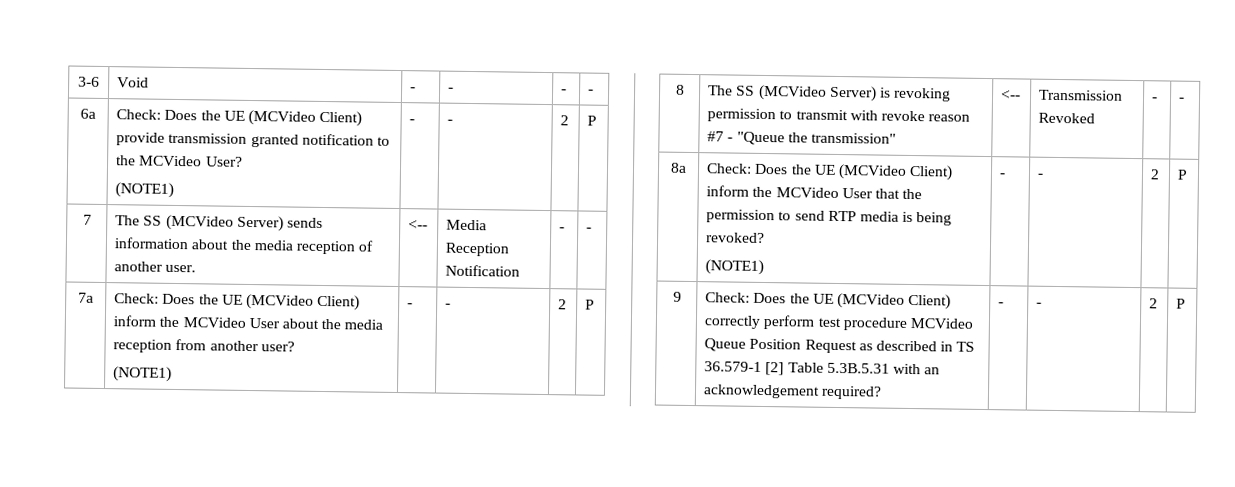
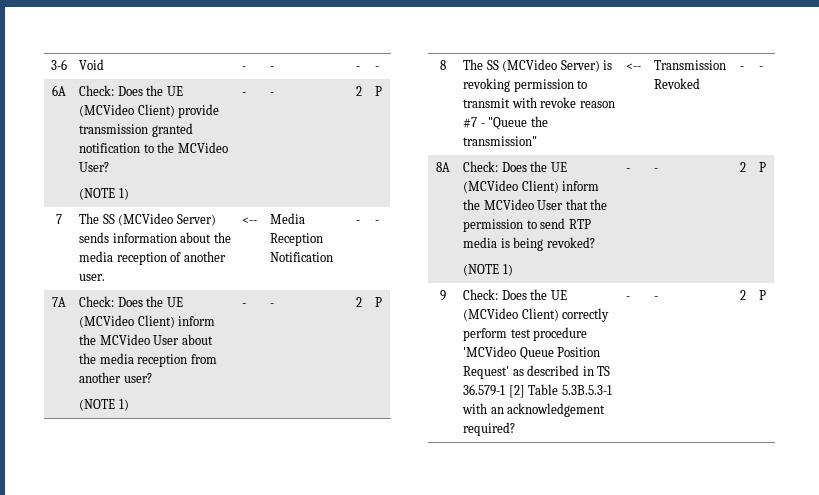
- 6a | Check: Does the UE (MCVideo Client) provide transmission granted notification to the MCVideo User?
- (NOTE1) | - | - | 2 | P
+ 6A | Check: Does the UE (MCVideo Client) provide transmission granted notification to the MCVideo User?
+ (NOTE 1) | - | - | 2 | P
- 7a | Check: Does the UE (MCVideo Client) inform the MCVideo User about the media reception from another user?
- (NOTE1) | - | - | 2 | P
+ 7A | Check: Does the UE (MCVideo Client) inform the MCVideo User about the media reception from another user?
+ (NOTE 1) | - | - | 2 | P
- 8a | Check: Does the UE (MCVideo Client) inform the MCVideo User that the permission to send RTP media is being revoked?
- (NOTE1) | - | - | 2 | P
+ 8A | Check: Does the UE (MCVideo Client) inform the MCVideo User that the permission to send RTP media is being revoked?
+ (NOTE 1) | - | - | 2 | P
- 9 | Check: Does the UE (MCVideo Client) correctly perform test procedure MCVideo Queue Position Request as described in TS 36.579-1 [2] Table 5.3B.5.31 with an acknowledgement required? | - | - | 2 | P
+ 9 | Check: Does the UE (MCVideo Client) correctly perform test procedure 'MCVideo Queue Position Request' as described in TS 36.579-1 [2] Table 5.3B.5.3-1 with an acknowledgement required? | - | - | 2 | P

